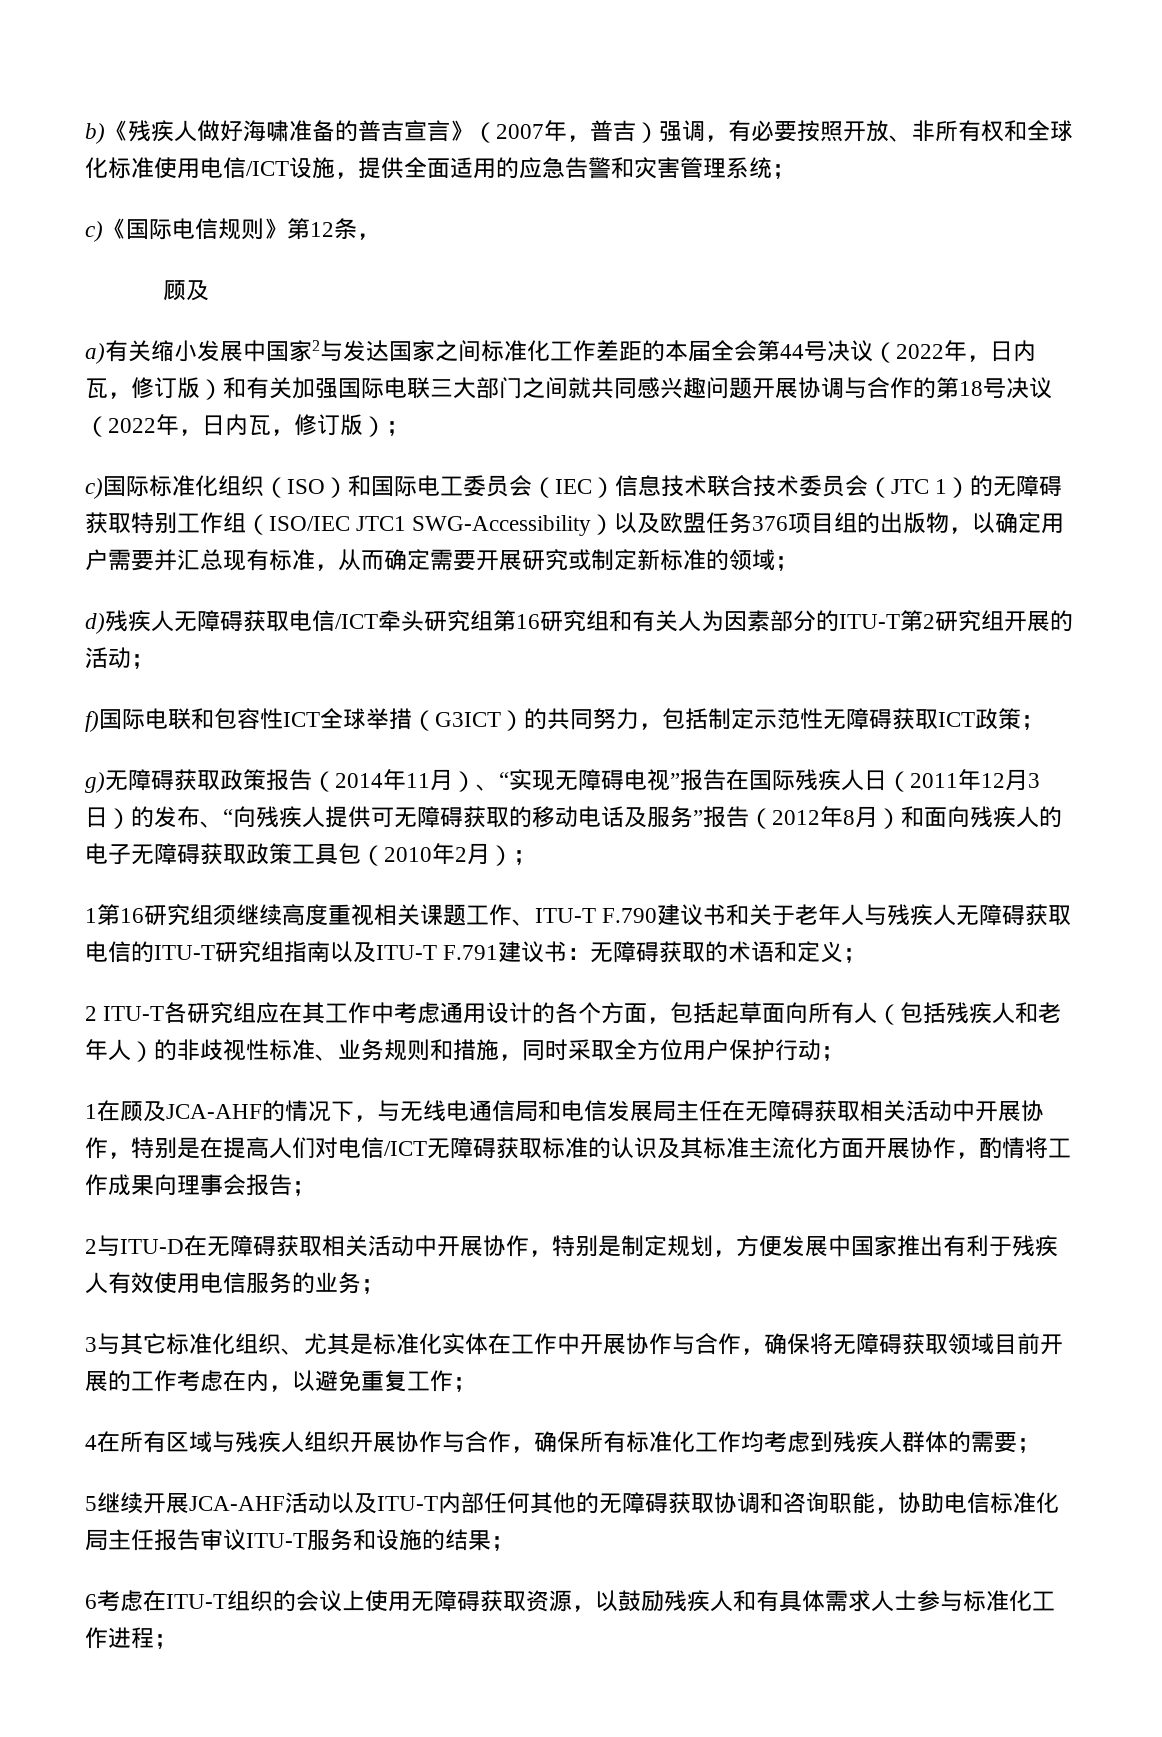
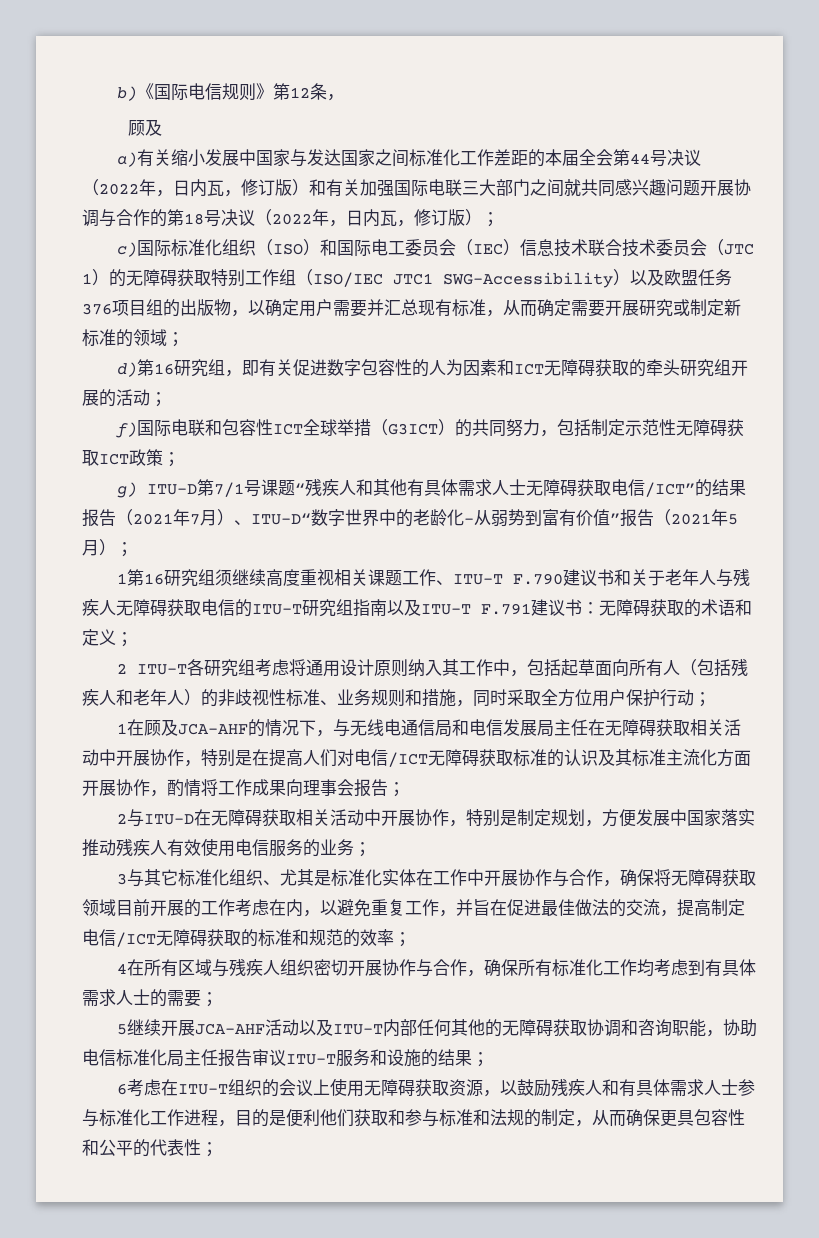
- b)《残疾人做好海啸准备的普吉宣言》（2007年，普吉）强调，有必要按照开放、非所有权和全球化标准使用电信/ICT设施，提供全面适用的应急告警和灾害管理系统；
- c)《国际电信规则》第12条，
+ b)《国际电信规则》第12条，
- a)有关缩小发展中国家2与发达国家之间标准化工作差距的本届全会第44号决议（2022年，日内瓦，修订版）和有关加强国际电联三大部门之间就共同感兴趣问题开展协调与合作的第18号决议（2022年，日内瓦，修订版）；
+ a)有关缩小发展中国家与发达国家之间标准化工作差距的本届全会第44号决议（2022年，日内瓦，修订版）和有关加强国际电联三大部门之间就共同感兴趣问题开展协调与合作的第18号决议（2022年，日内瓦，修订版）；
- d)残疾人无障碍获取电信/ICT牵头研究组第16研究组和有关人为因素部分的ITU-T第2研究组开展的活动；
+ d)第16研究组，即有关促进数字包容性的人为因素和ICT无障碍获取的牵头研究组开展的活动；
- g)无障碍获取政策报告（2014年11月）、“实现无障碍电视”报告在国际残疾人日（2011年12月3日）的发布、“向残疾人提供可无障碍获取的移动电话及服务”报告（2012年8月）和面向残疾人的电子无障碍获取政策工具包（2010年2月）；
+ g) ITU-D第7/1号课题“残疾人和其他有具体需求人士无障碍获取电信/ICT”的结果报告（2021年7月）、ITU-D“数字世界中的老龄化–从弱势到富有价值”报告（2021年5月）；
- 2 ITU-T各研究组应在其工作中考虑通用设计的各个方面，包括起草面向所有人（包括残疾人和老年人）的非歧视性标准、业务规则和措施，同时采取全方位用户保护行动；
+ 2 ITU-T各研究组考虑将通用设计原则纳入其工作中，包括起草面向所有人（包括残疾人和老年人）的非歧视性标准、业务规则和措施，同时采取全方位用户保护行动；
- 2与ITU-D在无障碍获取相关活动中开展协作，特别是制定规划，方便发展中国家推出有利于残疾人有效使用电信服务的业务；
+ 2与ITU-D在无障碍获取相关活动中开展协作，特别是制定规划，方便发展中国家落实推动残疾人有效使用电信服务的业务；
- 3与其它标准化组织、尤其是标准化实体在工作中开展协作与合作，确保将无障碍获取领域目前开展的工作考虑在内，以避免重复工作；
+ 3与其它标准化组织、尤其是标准化实体在工作中开展协作与合作，确保将无障碍获取领域目前开展的工作考虑在内，以避免重复工作，并旨在促进最佳做法的交流，提高制定电信/ICT无障碍获取的标准和规范的效率；
- 4在所有区域与残疾人组织开展协作与合作，确保所有标准化工作均考虑到残疾人群体的需要；
+ 4在所有区域与残疾人组织密切开展协作与合作，确保所有标准化工作均考虑到有具体需求人士的需要；
- 6考虑在ITU-T组织的会议上使用无障碍获取资源，以鼓励残疾人和有具体需求人士参与标准化工作进程；
+ 6考虑在ITU-T组织的会议上使用无障碍获取资源，以鼓励残疾人和有具体需求人士参与标准化工作进程，目的是便利他们获取和参与标准和法规的制定，从而确保更具包容性和公平的代表性；

